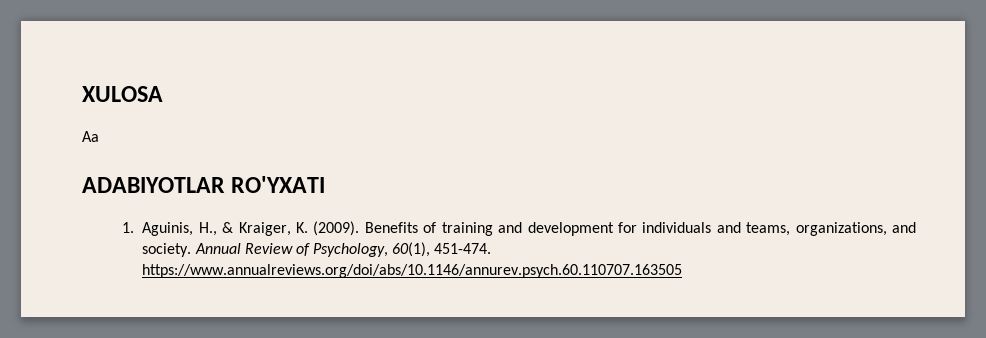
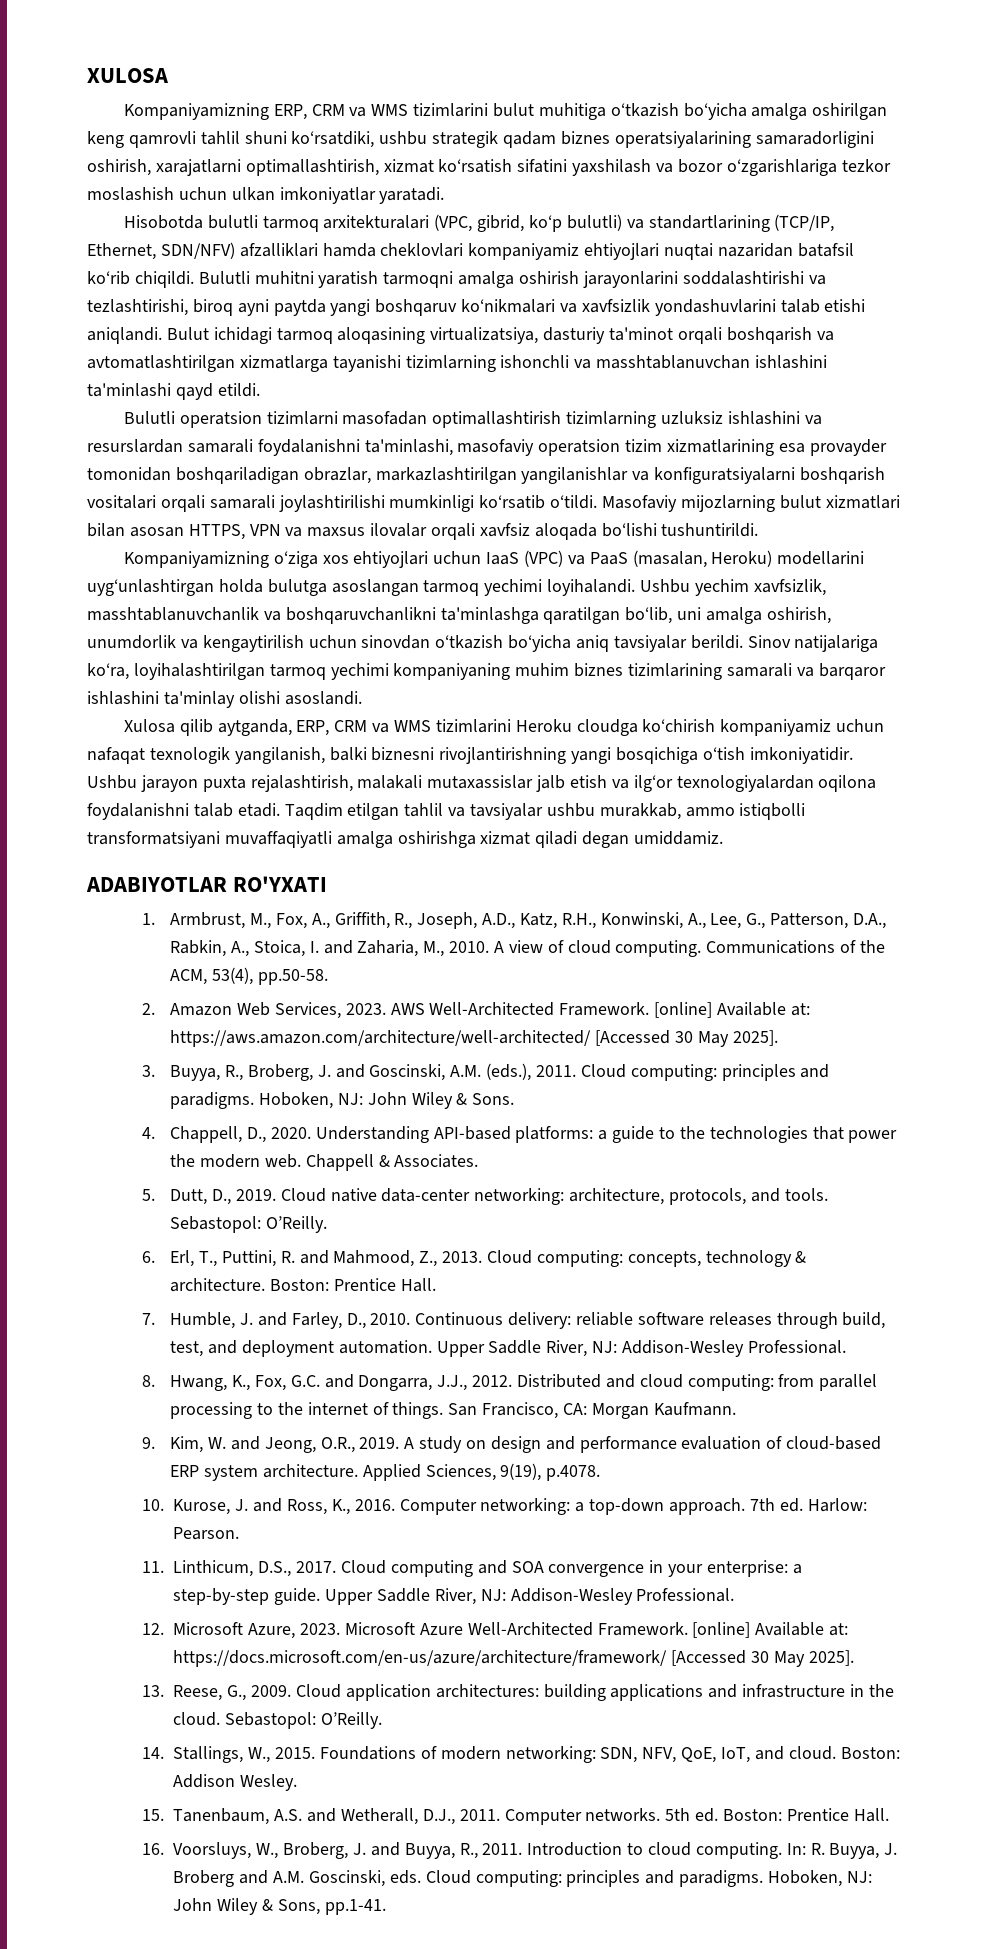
- Aa
+ Kompaniyamizning ERP, CRM va WMS tizimlarini bulut muhitiga o‘tkazish bo‘yicha amalga oshirilgan keng qamrovli tahlil shuni ko‘rsatdiki, ushbu strategik qadam biznes operatsiyalarining samaradorligini oshirish, xarajatlarni optimallashtirish, xizmat ko‘rsatish sifatini yaxshilash va bozor o‘zgarishlariga tezkor moslashish uchun ulkan imkoniyatlar yaratadi.
+ Hisobotda bulutli tarmoq arxitekturalari (VPC, gibrid, ko‘p bulutli) va standartlarining (TCP/IP, Ethernet, SDN/NFV) afzalliklari hamda cheklovlari kompaniyamiz ehtiyojlari nuqtai nazaridan batafsil ko‘rib chiqildi. Bulutli muhitni yaratish tarmoqni amalga oshirish jarayonlarini soddalashtirishi va tezlashtirishi, biroq ayni paytda yangi boshqaruv ko‘nikmalari va xavfsizlik yondashuvlarini talab etishi aniqlandi. Bulut ichidagi tarmoq aloqasining virtualizatsiya, dasturiy ta'minot orqali boshqarish va avtomatlashtirilgan xizmatlarga tayanishi tizimlarning ishonchli va masshtablanuvchan ishlashini ta'minlashi qayd etildi.
+ Bulutli operatsion tizimlarni masofadan optimallashtirish tizimlarning uzluksiz ishlashini va resurslardan samarali foydalanishni ta'minlashi, masofaviy operatsion tizim xizmatlarining esa provayder tomonidan boshqariladigan obrazlar, markazlashtirilgan yangilanishlar va konfiguratsiyalarni boshqarish vositalari orqali samarali joylashtirilishi mumkinligi ko‘rsatib o‘tildi. Masofaviy mijozlarning bulut xizmatlari bilan asosan HTTPS, VPN va maxsus ilovalar orqali xavfsiz aloqada bo‘lishi tushuntirildi.
+ Kompaniyamizning o‘ziga xos ehtiyojlari uchun IaaS (VPC) va PaaS (masalan, Heroku) modellarini uyg‘unlashtirgan holda bulutga asoslangan tarmoq yechimi loyihalandi. Ushbu yechim xavfsizlik, masshtablanuvchanlik va boshqaruvchanlikni ta'minlashga qaratilgan bo‘lib, uni amalga oshirish, unumdorlik va kengaytirilish uchun sinovdan o‘tkazish bo‘yicha aniq tavsiyalar berildi. Sinov natijalariga ko‘ra, loyihalashtirilgan tarmoq yechimi kompaniyaning muhim biznes tizimlarining samarali va barqaror ishlashini ta'minlay olishi asoslandi.
+ Xulosa qilib aytganda, ERP, CRM va WMS tizimlarini Heroku cloudga ko‘chirish kompaniyamiz uchun nafaqat texnologik yangilanish, balki biznesni rivojlantirishning yangi bosqichiga o‘tish imkoniyatidir. Ushbu jarayon puxta rejalashtirish, malakali mutaxassislar jalb etish va ilg‘or texnologiyalardan oqilona foydalanishni talab etadi. Taqdim etilgan tahlil va tavsiyalar ushbu murakkab, ammo istiqbolli transformatsiyani muvaffaqiyatli amalga oshirishga xizmat qiladi degan umiddamiz.
  ADABIYOTLAR RO'YXATI
- 1. Aguinis, H., & Kraiger, K. (2009). Benefits of training and development for individuals and teams, organizations, and society. Annual Review of Psychology, 60(1), 451-474. https://www.annualreviews.org/doi/abs/10.1146/annurev.psych.60.110707.163505
+ 1. Armbrust, M., Fox, A., Griffith, R., Joseph, A.D., Katz, R.H., Konwinski, A., Lee, G., Patterson, D.A., Rabkin, A., Stoica, I. and Zaharia, M., 2010. A view of cloud computing. Communications of the ACM, 53(4), pp.50-58.
+ 2. Amazon Web Services, 2023. AWS Well-Architected Framework. [online] Available at: https://aws.amazon.com/architecture/well-architected/ [Accessed 30 May 2025].
+ 3. Buyya, R., Broberg, J. and Goscinski, A.M. (eds.), 2011. Cloud computing: principles and paradigms. Hoboken, NJ: John Wiley & Sons.
+ 4. Chappell, D., 2020. Understanding API-based platforms: a guide to the technologies that power the modern web. Chappell & Associates.
+ 5. Dutt, D., 2019. Cloud native data-center networking: architecture, protocols, and tools. Sebastopol: O’Reilly.
+ 6. Erl, T., Puttini, R. and Mahmood, Z., 2013. Cloud computing: concepts, technology & architecture. Boston: Prentice Hall.
+ 7. Humble, J. and Farley, D., 2010. Continuous delivery: reliable software releases through build, test, and deployment automation. Upper Saddle River, NJ: Addison-Wesley Professional.
+ 8. Hwang, K., Fox, G.C. and Dongarra, J.J., 2012. Distributed and cloud computing: from parallel processing to the internet of things. San Francisco, CA: Morgan Kaufmann.
+ 9. Kim, W. and Jeong, O.R., 2019. A study on design and performance evaluation of cloud-based ERP system architecture. Applied Sciences, 9(19), p.4078.
+ 10. Kurose, J. and Ross, K., 2016. Computer networking: a top-down approach. 7th ed. Harlow: Pearson.
+ 11. Linthicum, D.S., 2017. Cloud computing and SOA convergence in your enterprise: a step-by-step guide. Upper Saddle River, NJ: Addison-Wesley Professional.
+ 12. Microsoft Azure, 2023. Microsoft Azure Well-Architected Framework. [online] Available at: https://docs.microsoft.com/en-us/azure/architecture/framework/ [Accessed 30 May 2025].
+ 13. Reese, G., 2009. Cloud application architectures: building applications and infrastructure in the cloud. Sebastopol: O’Reilly.
+ 14. Stallings, W., 2015. Foundations of modern networking: SDN, NFV, QoE, IoT, and cloud. Boston: Addison Wesley.
+ 15. Tanenbaum, A.S. and Wetherall, D.J., 2011. Computer networks. 5th ed. Boston: Prentice Hall.
+ 16. Voorsluys, W., Broberg, J. and Buyya, R., 2011. Introduction to cloud computing. In: R. Buyya, J. Broberg and A.M. Goscinski, eds. Cloud computing: principles and paradigms. Hoboken, NJ: John Wiley & Sons, pp.1-41.

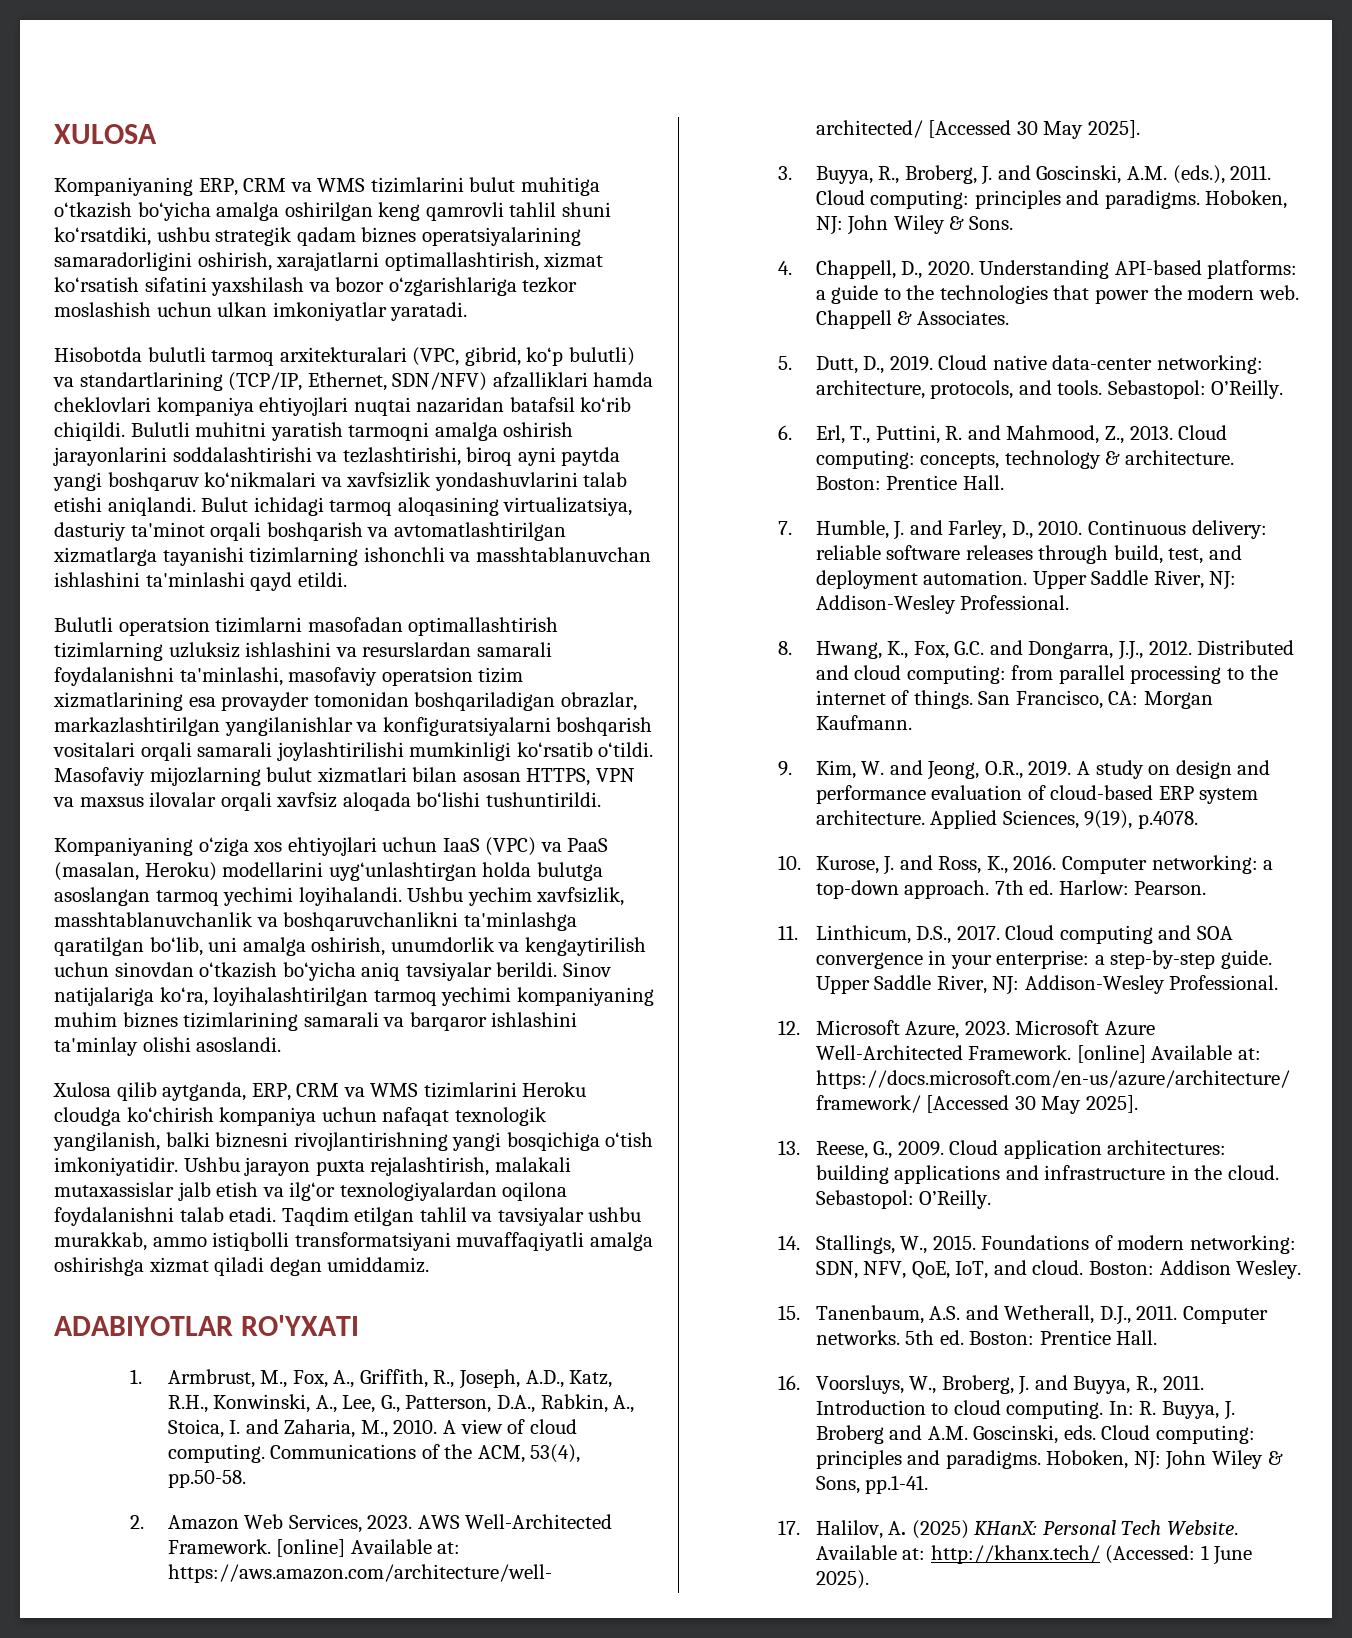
- Kompaniyamizning ERP, CRM va WMS tizimlarini bulut muhitiga o‘tkazish bo‘yicha amalga oshirilgan keng qamrovli tahlil shuni ko‘rsatdiki, ushbu strategik qadam biznes operatsiyalarining samaradorligini oshirish, xarajatlarni optimallashtirish, xizmat ko‘rsatish sifatini yaxshilash va bozor o‘zgarishlariga tezkor moslashish uchun ulkan imkoniyatlar yaratadi.
+ Kompaniyaning ERP, CRM va WMS tizimlarini bulut muhitiga o‘tkazish bo‘yicha amalga oshirilgan keng qamrovli tahlil shuni ko‘rsatdiki, ushbu strategik qadam biznes operatsiyalarining samaradorligini oshirish, xarajatlarni optimallashtirish, xizmat ko‘rsatish sifatini yaxshilash va bozor o‘zgarishlariga tezkor moslashish uchun ulkan imkoniyatlar yaratadi.
- Hisobotda bulutli tarmoq arxitekturalari (VPC, gibrid, ko‘p bulutli) va standartlarining (TCP/IP, Ethernet, SDN/NFV) afzalliklari hamda cheklovlari kompaniyamiz ehtiyojlari nuqtai nazaridan batafsil ko‘rib chiqildi.
+ Hisobotda bulutli tarmoq arxitekturalari (VPC, gibrid, ko‘p bulutli) va standartlarining (TCP/IP, Ethernet, SDN/NFV) afzalliklari hamda cheklovlari kompaniya ehtiyojlari nuqtai nazaridan batafsil ko‘rib chiqildi.
- Kompaniyamizning o‘ziga xos ehtiyojlari uchun IaaS (VPC) va PaaS (masalan, Heroku) modellarini uyg‘unlashtirgan holda bulutga asoslangan tarmoq yechimi loyihalandi.
+ Kompaniyaning o‘ziga xos ehtiyojlari uchun IaaS (VPC) va PaaS (masalan, Heroku) modellarini uyg‘unlashtirgan holda bulutga asoslangan tarmoq yechimi loyihalandi.
- Xulosa qilib aytganda, ERP, CRM va WMS tizimlarini Heroku cloudga ko‘chirish kompaniyamiz uchun nafaqat texnologik yangilanish, balki biznesni rivojlantirishning yangi bosqichiga o‘tish imkoniyatidir.
+ Xulosa qilib aytganda, ERP, CRM va WMS tizimlarini Heroku cloudga ko‘chirish kompaniya uchun nafaqat texnologik yangilanish, balki biznesni rivojlantirishning yangi bosqichiga o‘tish imkoniyatidir.
+ 17. Halilov, A. (2025) KHanX: Personal Tech Website. Available at: http://khanx.tech/ (Accessed: 1 June 2025).

